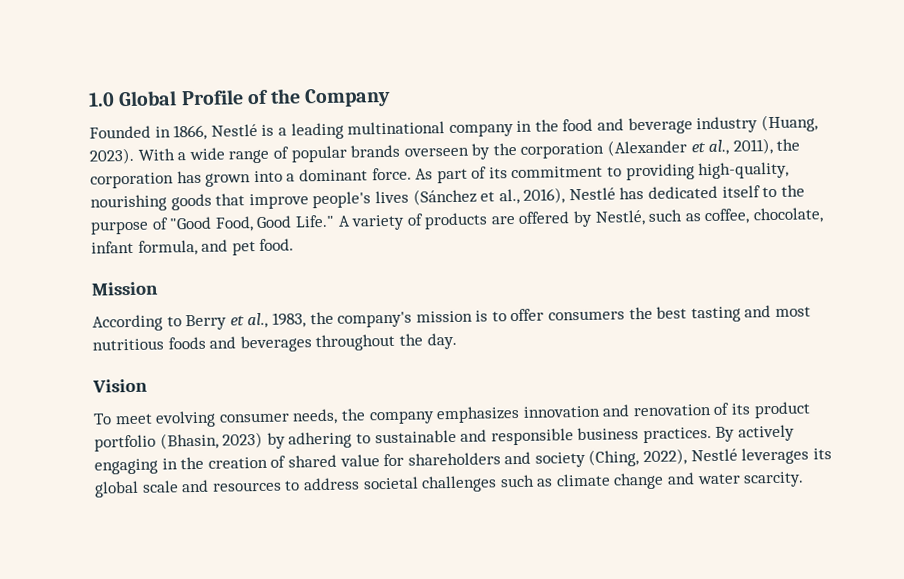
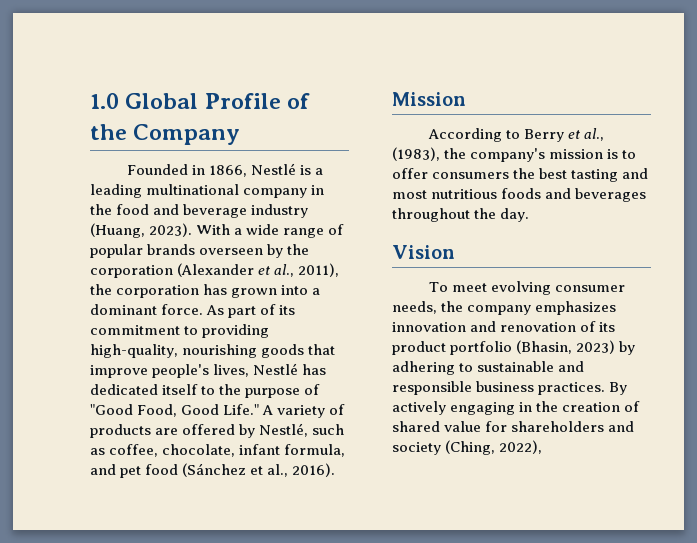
- As part of its commitment to providing high-quality, nourishing goods that improve people's lives (Sánchez et al., 2016), Nestlé has dedicated itself to the purpose of "Good Food, Good Life."
+ As part of its commitment to providing high-quality, nourishing goods that improve people's lives, Nestlé has dedicated itself to the purpose of "Good Food, Good Life."
- A variety of products are offered by Nestlé, such as coffee, chocolate, infant formula, and pet food.
+ A variety of products are offered by Nestlé, such as coffee, chocolate, infant formula, and pet food (Sánchez et al., 2016).
- According to Berry et al., 1983, the company's mission is to offer consumers the best tasting and most nutritious foods and beverages throughout the day.
+ According to Berry et al., (1983), the company's mission is to offer consumers the best tasting and most nutritious foods and beverages throughout the day.
- By actively engaging in the creation of shared value for shareholders and society (Ching, 2022), Nestlé leverages its global scale and resources to address societal challenges such as climate change and water scarcity.
+ By actively engaging in the creation of shared value for shareholders and society (Ching, 2022),

